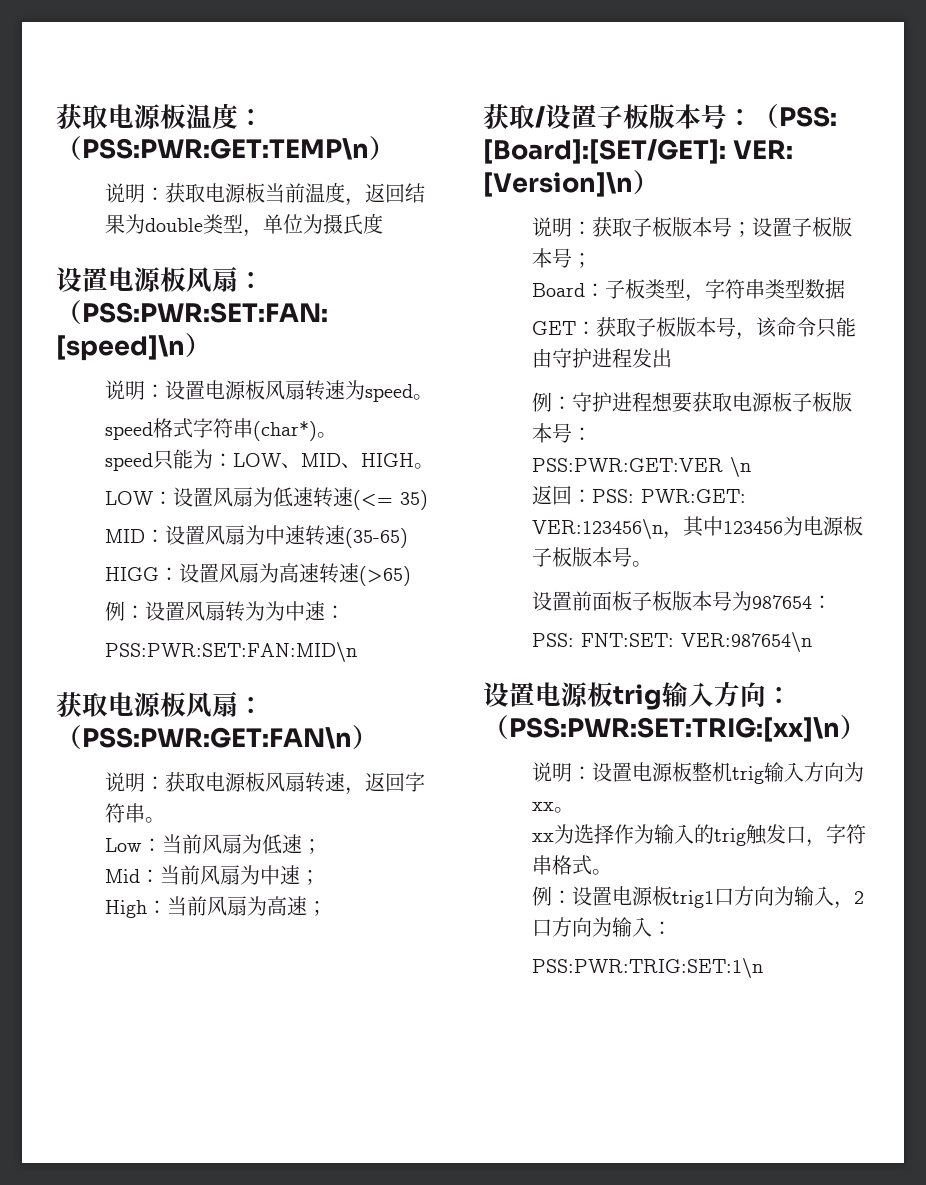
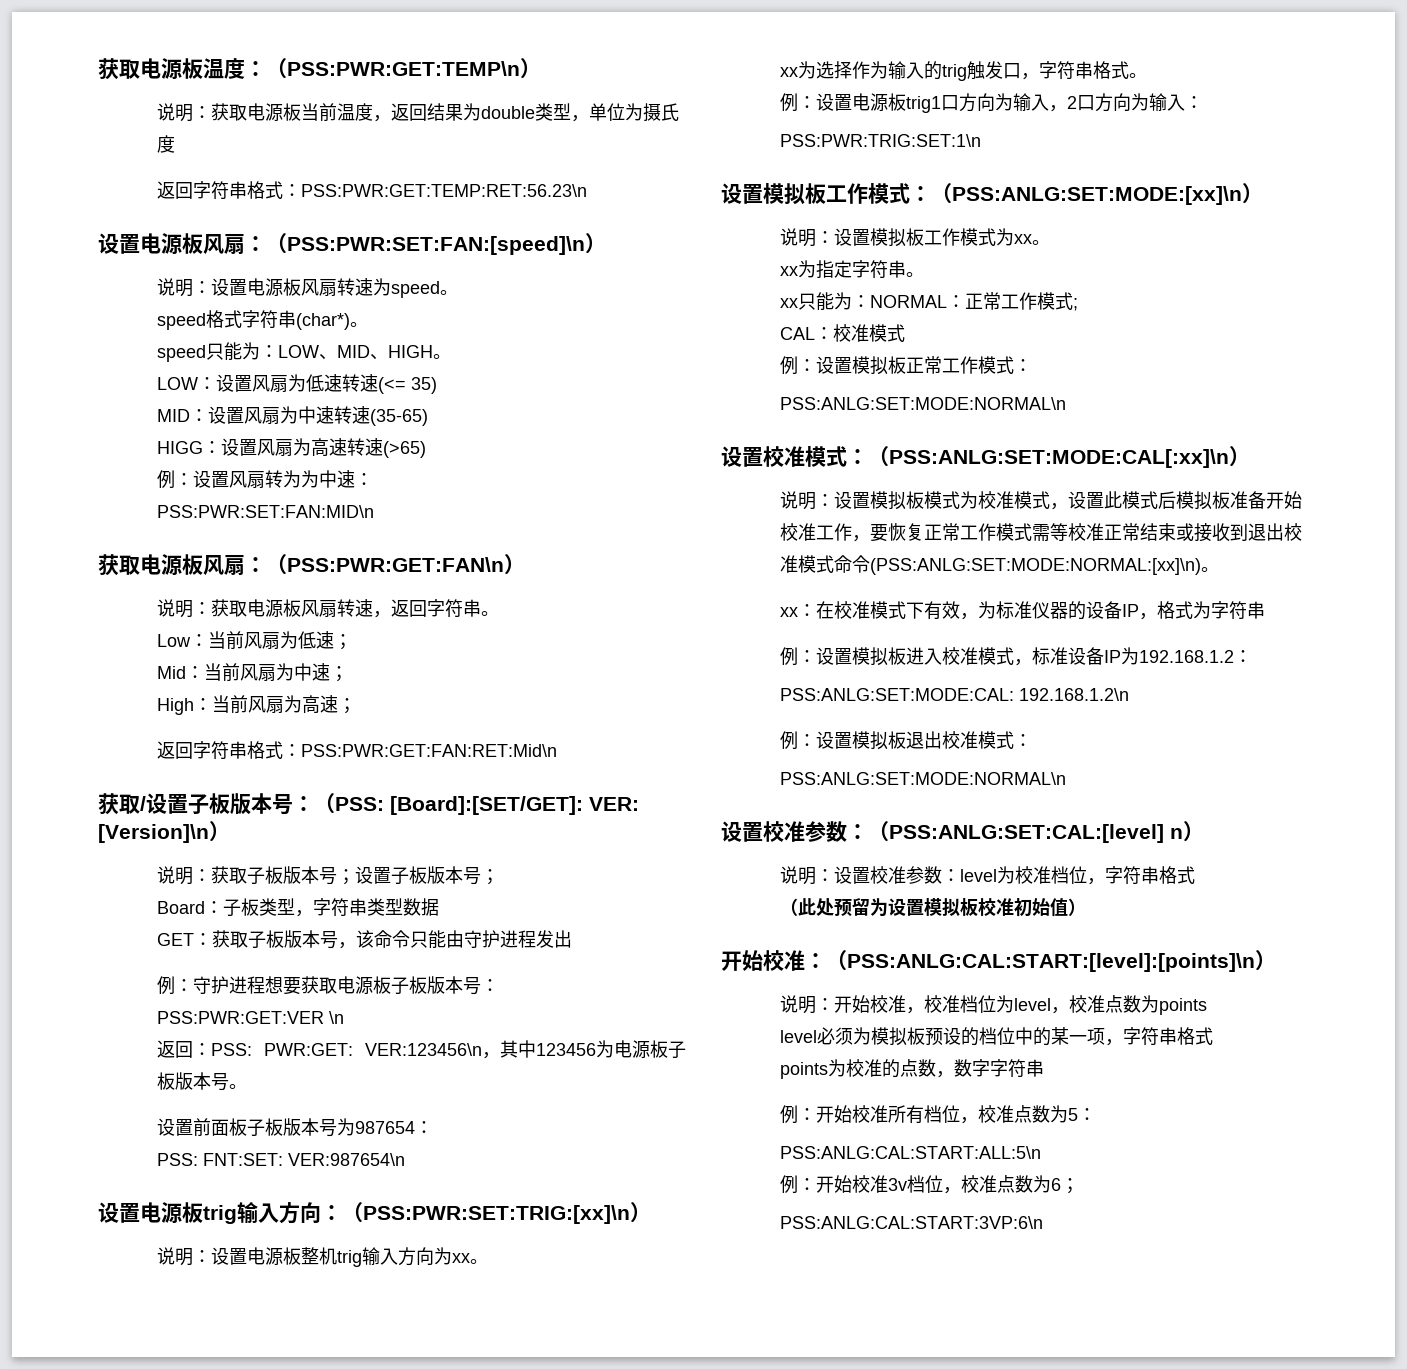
+ 返回字符串格式：PSS:PWR:GET:TEMP:RET:56.23\n
+ 返回字符串格式：PSS:PWR:GET:FAN:RET:Mid\n
+ 设置模拟板工作模式：（PSS:ANLG:SET:MODE:[xx]\n）
+ 说明：设置模拟板工作模式为xx。
+ xx为指定字符串。
+ xx只能为：NORMAL：正常工作模式;
+ CAL：校准模式
+ 例：设置模拟板正常工作模式：
+ PSS:ANLG:SET:MODE:NORMAL\n
+ 设置校准模式：（PSS:ANLG:SET:MODE:CAL[:xx]\n）
+ 说明：设置模拟板模式为校准模式，设置此模式后模拟板准备开始校准工作，要恢复正常工作模式需等校准正常结束或接收到退出校准模式命令(PSS:ANLG:SET:MODE:NORMAL:[xx]\n)。
+ xx：在校准模式下有效，为标准仪器的设备IP，格式为字符串
+ 例：设置模拟板进入校准模式，标准设备IP为192.168.1.2：
+ PSS:ANLG:SET:MODE:CAL: 192.168.1.2\n
+ 例：设置模拟板退出校准模式：
+ PSS:ANLG:SET:MODE:NORMAL\n
+ 设置校准参数：（PSS:ANLG:SET:CAL:[level] n）
+ 说明：设置校准参数：level为校准档位，字符串格式
+ （此处预留为设置模拟板校准初始值）
+ 开始校准：（PSS:ANLG:CAL:START:[level]:[points]\n）
+ 说明：开始校准，校准档位为level，校准点数为points
+ level必须为模拟板预设的档位中的某一项，字符串格式
+ points为校准的点数，数字字符串
+ 例：开始校准所有档位，校准点数为5：
+ PSS:ANLG:CAL:START:ALL:5\n
+ 例：开始校准3v档位，校准点数为6；
+ PSS:ANLG:CAL:START:3VP:6\n

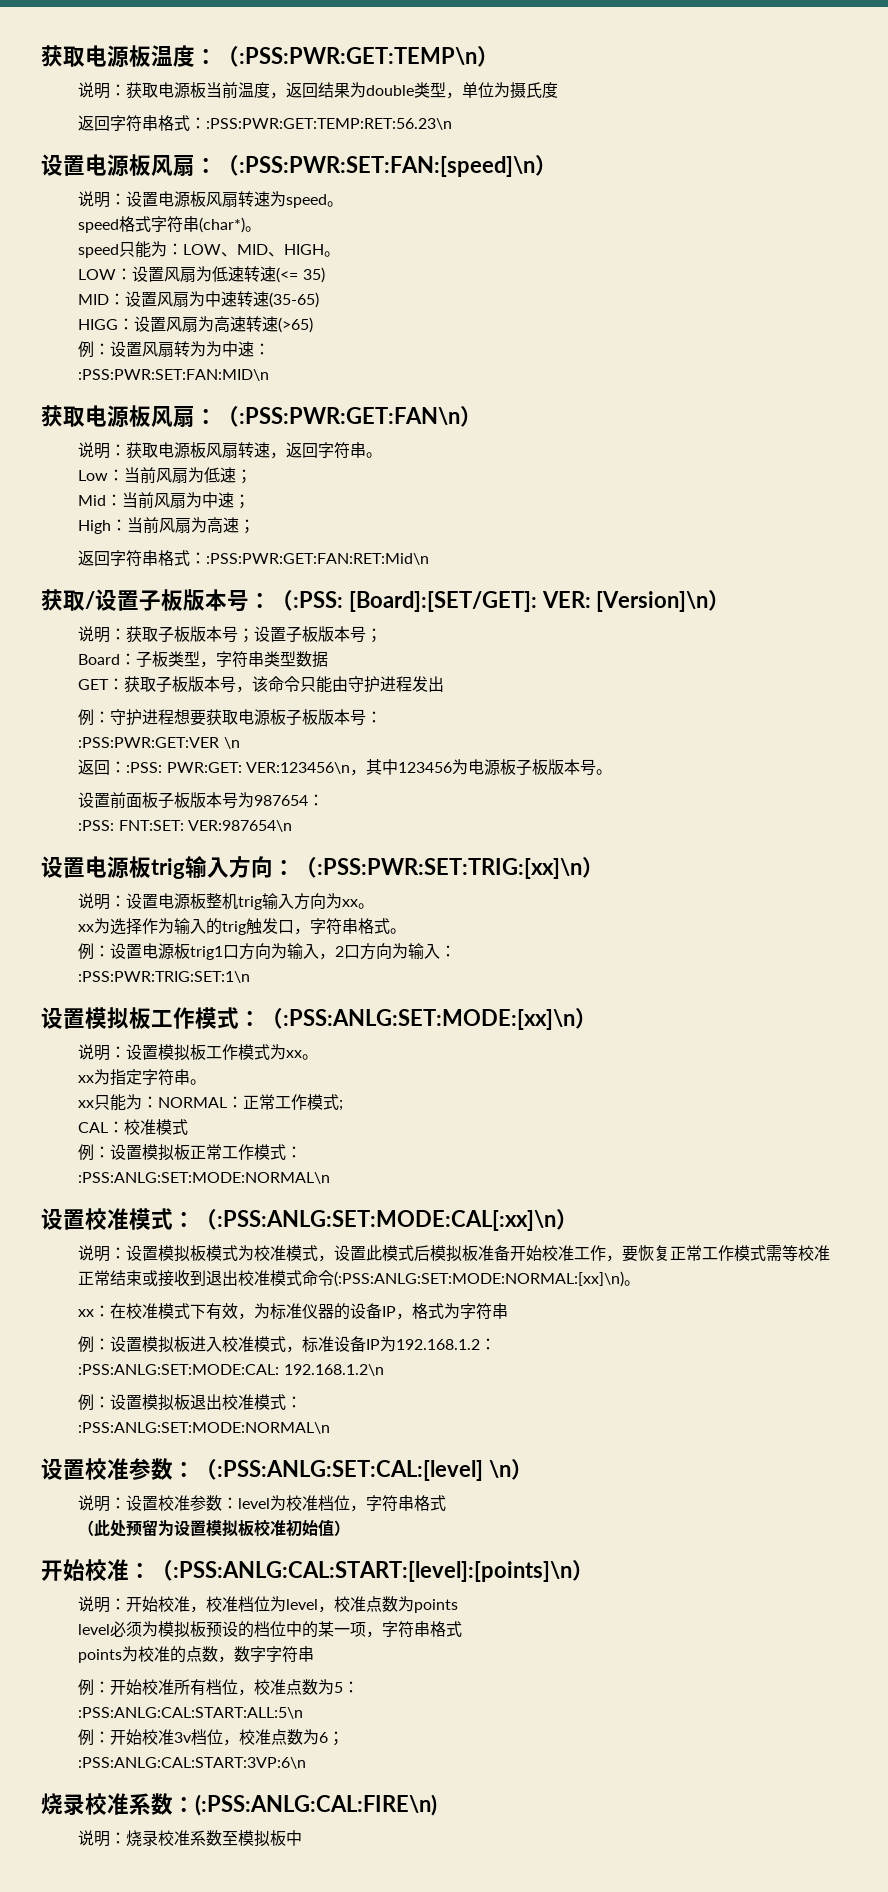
- 获取电源板温度：（PSS:PWR:GET:TEMP\n）
+ 获取电源板温度：（:PSS:PWR:GET:TEMP\n）
- 返回字符串格式：PSS:PWR:GET:TEMP:RET:56.23\n
+ 返回字符串格式：:PSS:PWR:GET:TEMP:RET:56.23\n
- 设置电源板风扇：（PSS:PWR:SET:FAN:[speed]\n）
+ 设置电源板风扇：（:PSS:PWR:SET:FAN:[speed]\n）
- PSS:PWR:SET:FAN:MID\n
+ :PSS:PWR:SET:FAN:MID\n
- 获取电源板风扇：（PSS:PWR:GET:FAN\n）
+ 获取电源板风扇：（:PSS:PWR:GET:FAN\n）
- 返回字符串格式：PSS:PWR:GET:FAN:RET:Mid\n
+ 返回字符串格式：:PSS:PWR:GET:FAN:RET:Mid\n
- 获取/设置子板版本号：（PSS: [Board]:[SET/GET]: VER: [Version]\n）
+ 获取/设置子板版本号：（:PSS: [Board]:[SET/GET]: VER: [Version]\n）
- PSS:PWR:GET:VER \n
+ :PSS:PWR:GET:VER \n
- 返回：PSS: PWR:GET: VER:123456\n，其中123456为电源板子板版本号。
+ 返回：:PSS: PWR:GET: VER:123456\n，其中123456为电源板子板版本号。
- PSS: FNT:SET: VER:987654\n
+ :PSS: FNT:SET: VER:987654\n
- 设置电源板trig输入方向：（PSS:PWR:SET:TRIG:[xx]\n）
+ 设置电源板trig输入方向：（:PSS:PWR:SET:TRIG:[xx]\n）
- PSS:PWR:TRIG:SET:1\n
+ :PSS:PWR:TRIG:SET:1\n
- 设置模拟板工作模式：（PSS:ANLG:SET:MODE:[xx]\n）
+ 设置模拟板工作模式：（:PSS:ANLG:SET:MODE:[xx]\n）
  例：设置模拟板正常工作模式：
- PSS:ANLG:SET:MODE:NORMAL\n
+ :PSS:ANLG:SET:MODE:NORMAL\n
- 设置校准模式：（PSS:ANLG:SET:MODE:CAL[:xx]\n）
+ 设置校准模式：（:PSS:ANLG:SET:MODE:CAL[:xx]\n）
- 说明：设置模拟板模式为校准模式，设置此模式后模拟板准备开始校准工作，要恢复正常工作模式需等校准正常结束或接收到退出校准模式命令(PSS:ANLG:SET:MODE:NORMAL:[xx]\n)。
+ 说明：设置模拟板模式为校准模式，设置此模式后模拟板准备开始校准工作，要恢复正常工作模式需等校准正常结束或接收到退出校准模式命令(:PSS:ANLG:SET:MODE:NORMAL:[xx]\n)。
- PSS:ANLG:SET:MODE:CAL: 192.168.1.2\n
+ :PSS:ANLG:SET:MODE:CAL: 192.168.1.2\n
  例：设置模拟板退出校准模式：
- PSS:ANLG:SET:MODE:NORMAL\n
+ :PSS:ANLG:SET:MODE:NORMAL\n
- 设置校准参数：（PSS:ANLG:SET:CAL:[level] n）
+ 设置校准参数：（:PSS:ANLG:SET:CAL:[level] \n）
- 开始校准：（PSS:ANLG:CAL:START:[level]:[points]\n）
+ 开始校准：（:PSS:ANLG:CAL:START:[level]:[points]\n）
- PSS:ANLG:CAL:START:ALL:5\n
+ :PSS:ANLG:CAL:START:ALL:5\n
- PSS:ANLG:CAL:START:3VP:6\n
+ :PSS:ANLG:CAL:START:3VP:6\n
+ 烧录校准系数：(:PSS:ANLG:CAL:FIRE\n)
+ 说明：烧录校准系数至模拟板中

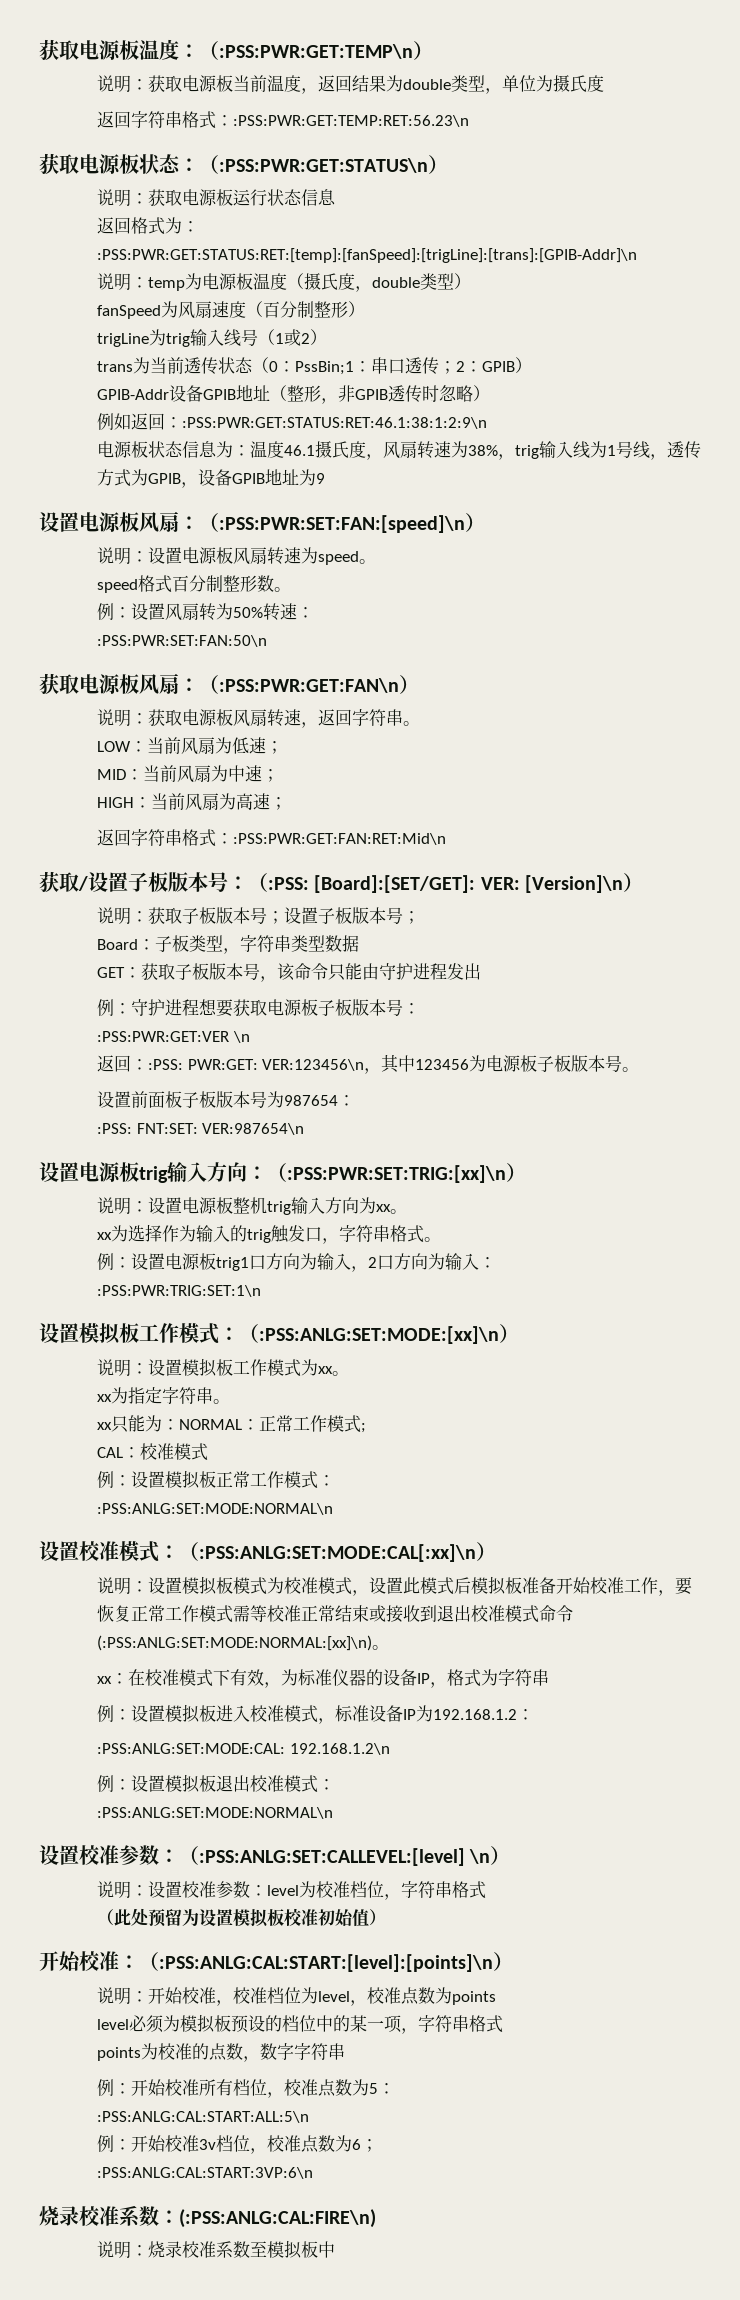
+ 获取电源板状态：（:PSS:PWR:GET:STATUS\n）
+ 说明：获取电源板运行状态信息
+ 返回格式为：:PSS:PWR:GET:STATUS:RET:[temp]:[fanSpeed]:[trigLine]:[trans]:[GPIB-Addr]\n
+ 说明：temp为电源板温度（摄氏度，double类型）
+ fanSpeed为风扇速度（百分制整形）
+ trigLine为trig输入线号（1或2）
+ trans为当前透传状态（0：PssBin;1：串口透传；2：GPIB）
+ GPIB-Addr设备GPIB地址（整形，非GPIB透传时忽略）
+ 例如返回：:PSS:PWR:GET:STATUS:RET:46.1:38:1:2:9\n
+ 电源板状态信息为：温度46.1摄氏度，风扇转速为38%，trig输入线为1号线，透传方式为GPIB，设备GPIB地址为9
- speed格式字符串(char*)。
- speed只能为：LOW、MID、HIGH。
- LOW：设置风扇为低速转速(<= 35)
- MID：设置风扇为中速转速(35-65)
- HIGG：设置风扇为高速转速(>65)
+ speed格式百分制整形数。
- 例：设置风扇转为为中速：
+ 例：设置风扇转为50%转速：
- :PSS:PWR:SET:FAN:MID\n
+ :PSS:PWR:SET:FAN:50\n
- Low：当前风扇为低速；
+ LOW：当前风扇为低速；
- Mid：当前风扇为中速；
+ MID：当前风扇为中速；
- High：当前风扇为高速；
+ HIGH：当前风扇为高速；
- 设置校准参数：（:PSS:ANLG:SET:CAL:[level] \n）
+ 设置校准参数：（:PSS:ANLG:SET:CALLEVEL:[level] \n）

